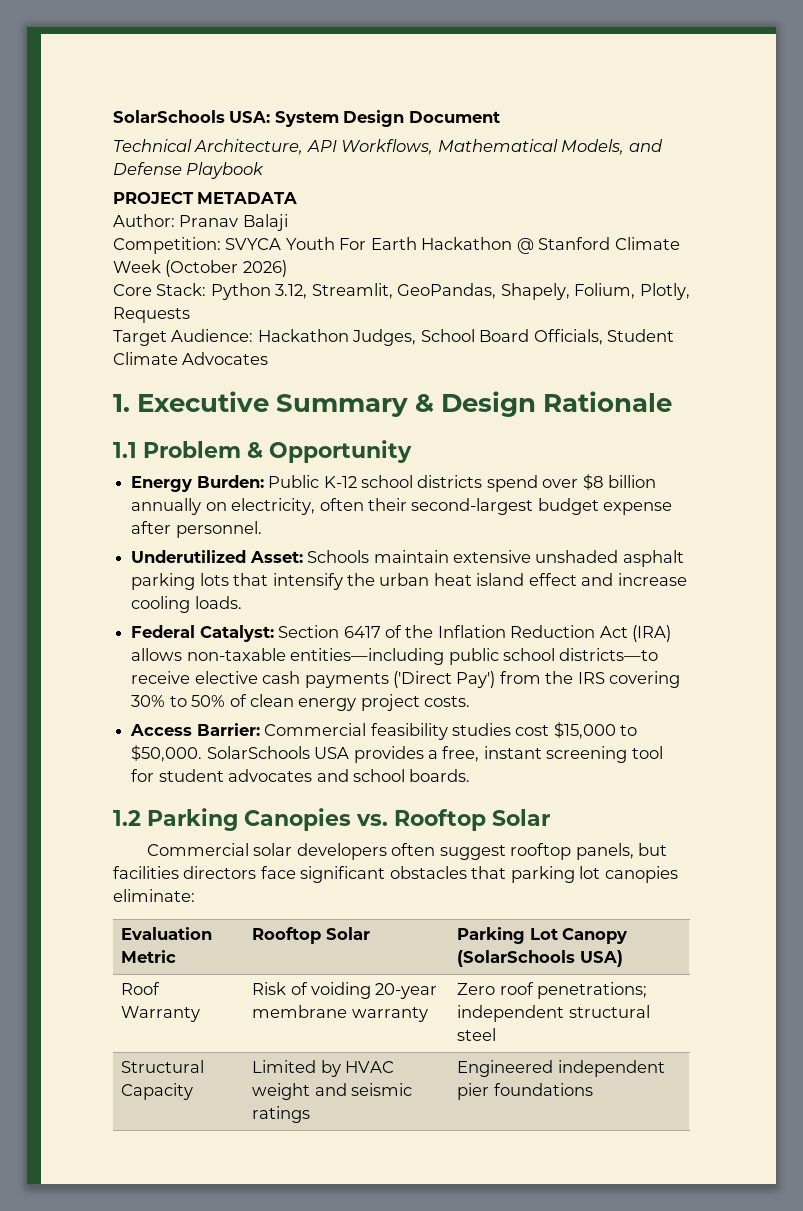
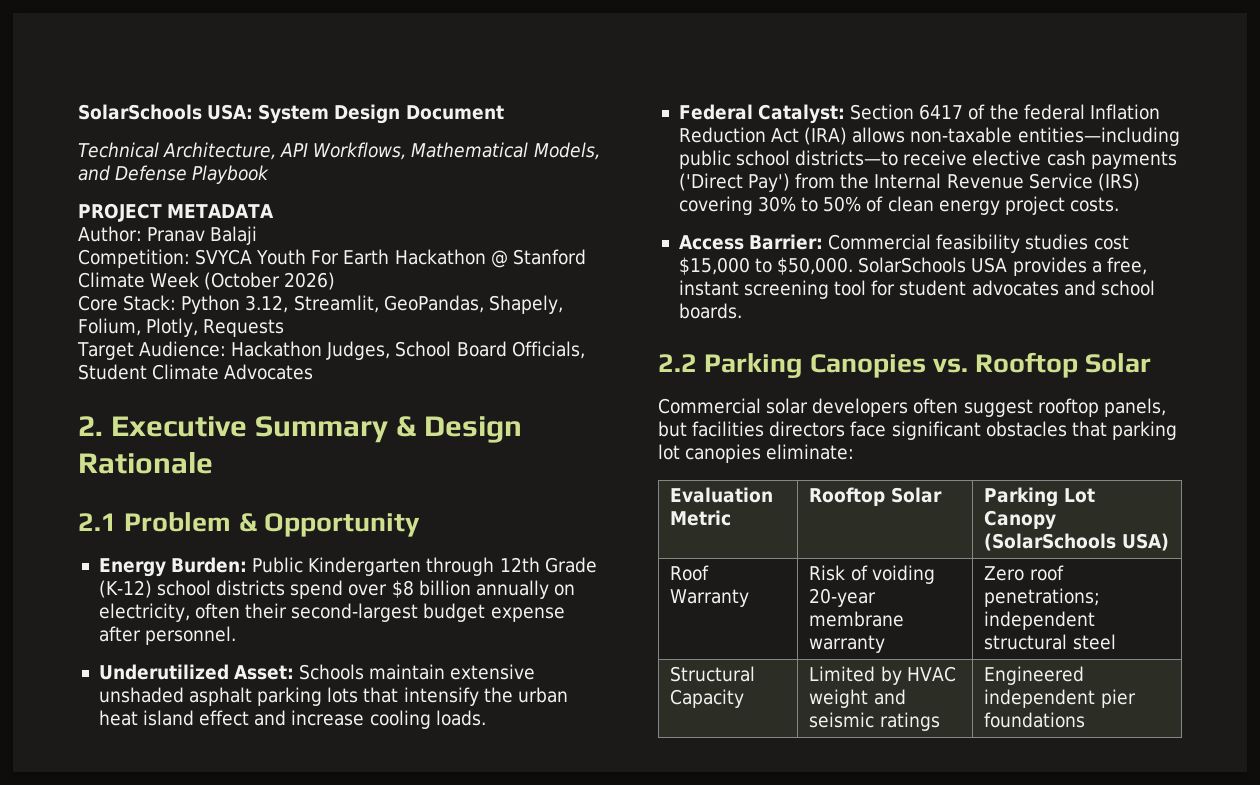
- 1. Executive Summary & Design Rationale
+ 2. Executive Summary & Design Rationale
- 1.1 Problem & Opportunity
+ 2.1 Problem & Opportunity
- Energy Burden: Public K-12 school districts spend over $8 billion annually on electricity, often their second-largest budget expense after personnel.
+ Energy Burden: Public Kindergarten through 12th Grade (K-12) school districts spend over $8 billion annually on electricity, often their second-largest budget expense after personnel.
- Federal Catalyst: Section 6417 of the Inflation Reduction Act (IRA) allows non-taxable entities—including public school districts—to receive elective cash payments ('Direct Pay') from the IRS covering 30% to 50% of clean energy project costs.
+ Federal Catalyst: Section 6417 of the federal Inflation Reduction Act (IRA) allows non-taxable entities—including public school districts—to receive elective cash payments ('Direct Pay') from the Internal Revenue Service (IRS) covering 30% to 50% of clean energy project costs.
- 1.2 Parking Canopies vs. Rooftop Solar
+ 2.2 Parking Canopies vs. Rooftop Solar

